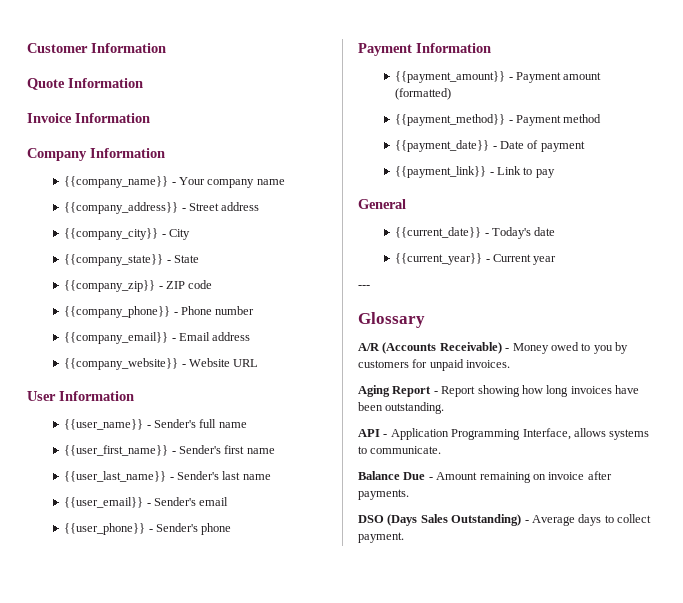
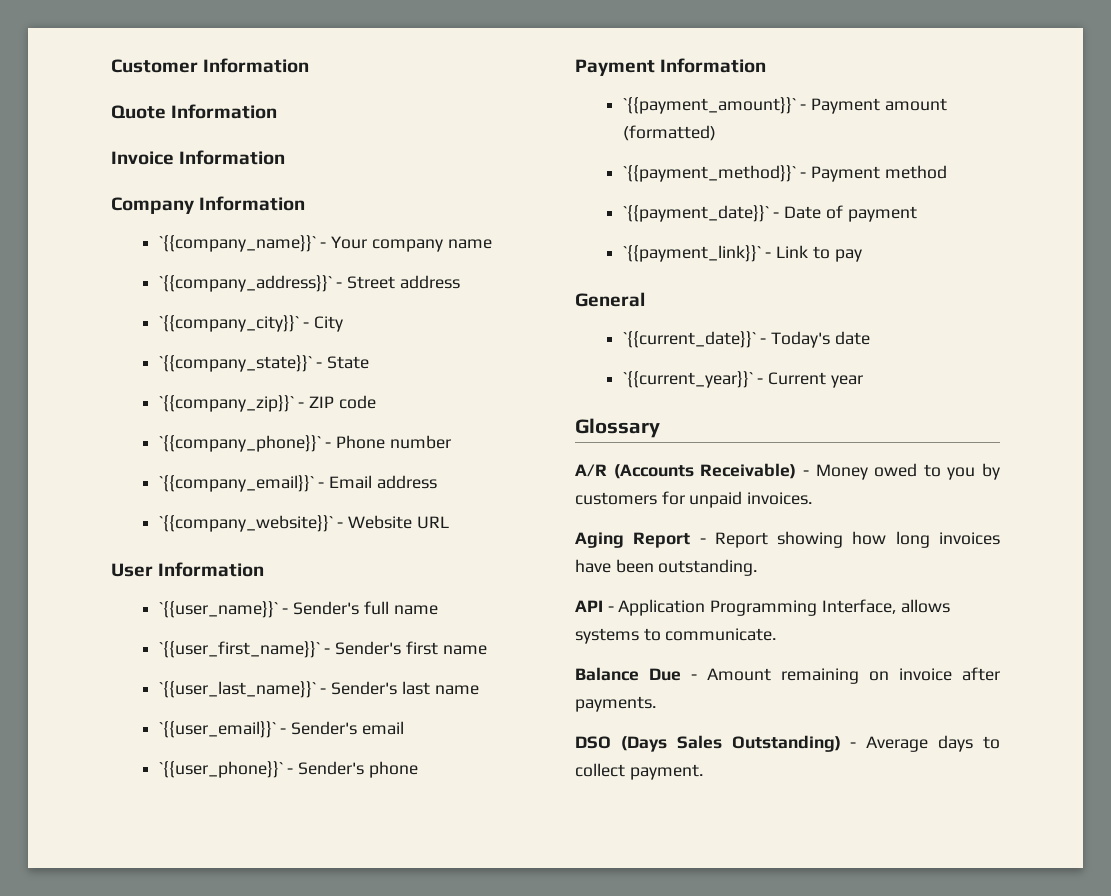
- {{company_name}} - Your company name
+ `{{company_name}}` - Your company name
- {{company_address}} - Street address
+ `{{company_address}}` - Street address
- {{company_city}} - City
+ `{{company_city}}` - City
- {{company_state}} - State
+ `{{company_state}}` - State
- {{company_zip}} - ZIP code
+ `{{company_zip}}` - ZIP code
- {{company_phone}} - Phone number
+ `{{company_phone}}` - Phone number
- {{company_email}} - Email address
+ `{{company_email}}` - Email address
- {{company_website}} - Website URL
+ `{{company_website}}` - Website URL
- {{user_name}} - Sender's full name
+ `{{user_name}}` - Sender's full name
- {{user_first_name}} - Sender's first name
+ `{{user_first_name}}` - Sender's first name
- {{user_last_name}} - Sender's last name
+ `{{user_last_name}}` - Sender's last name
- {{user_email}} - Sender's email
+ `{{user_email}}` - Sender's email
- {{user_phone}} - Sender's phone
+ `{{user_phone}}` - Sender's phone
- {{payment_amount}} - Payment amount (formatted)
+ `{{payment_amount}}` - Payment amount (formatted)
- {{payment_method}} - Payment method
+ `{{payment_method}}` - Payment method
- {{payment_date}} - Date of payment
+ `{{payment_date}}` - Date of payment
- {{payment_link}} - Link to pay
+ `{{payment_link}}` - Link to pay
- {{current_date}} - Today's date
+ `{{current_date}}` - Today's date
- {{current_year}} - Current year
+ `{{current_year}}` - Current year
- ---

